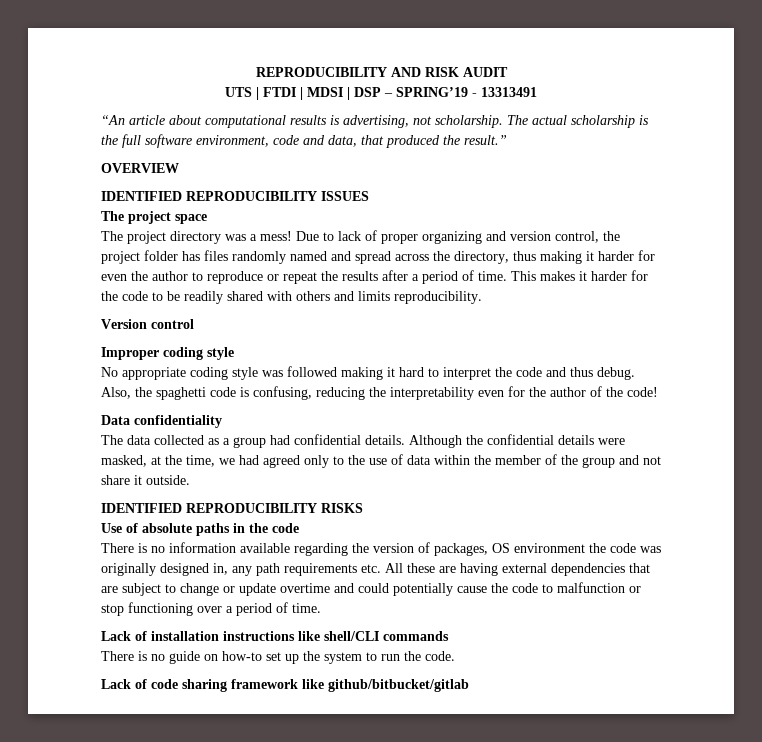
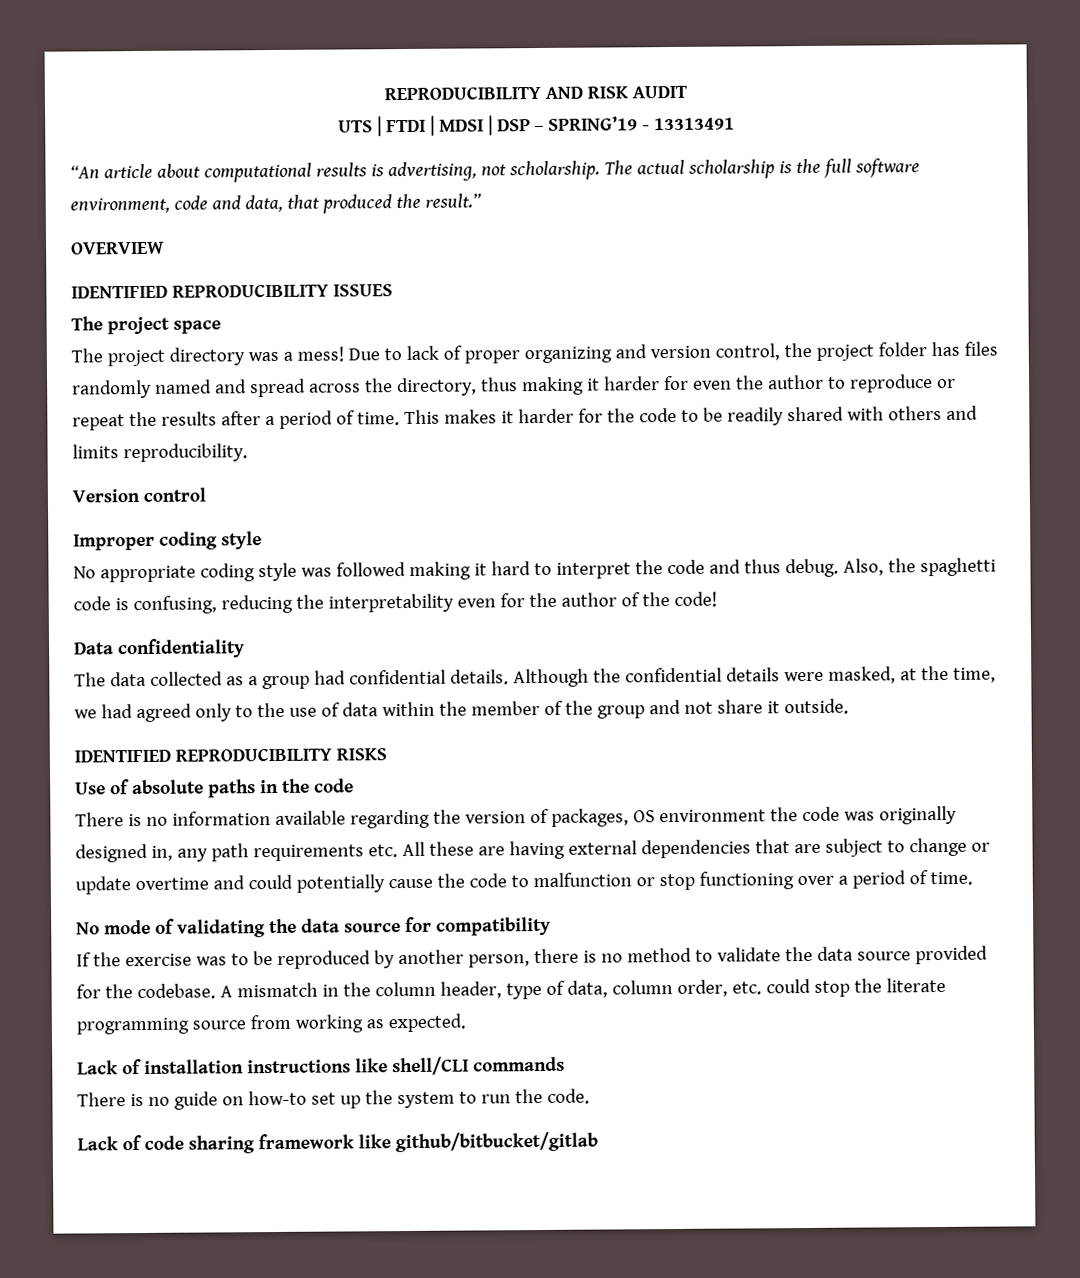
+ No mode of validating the data source for compatibility
+ If the exercise was to be reproduced by another person, there is no method to validate the data source provided for the codebase. A mismatch in the column header, type of data, column order, etc. could stop the literate programming source from working as expected.

